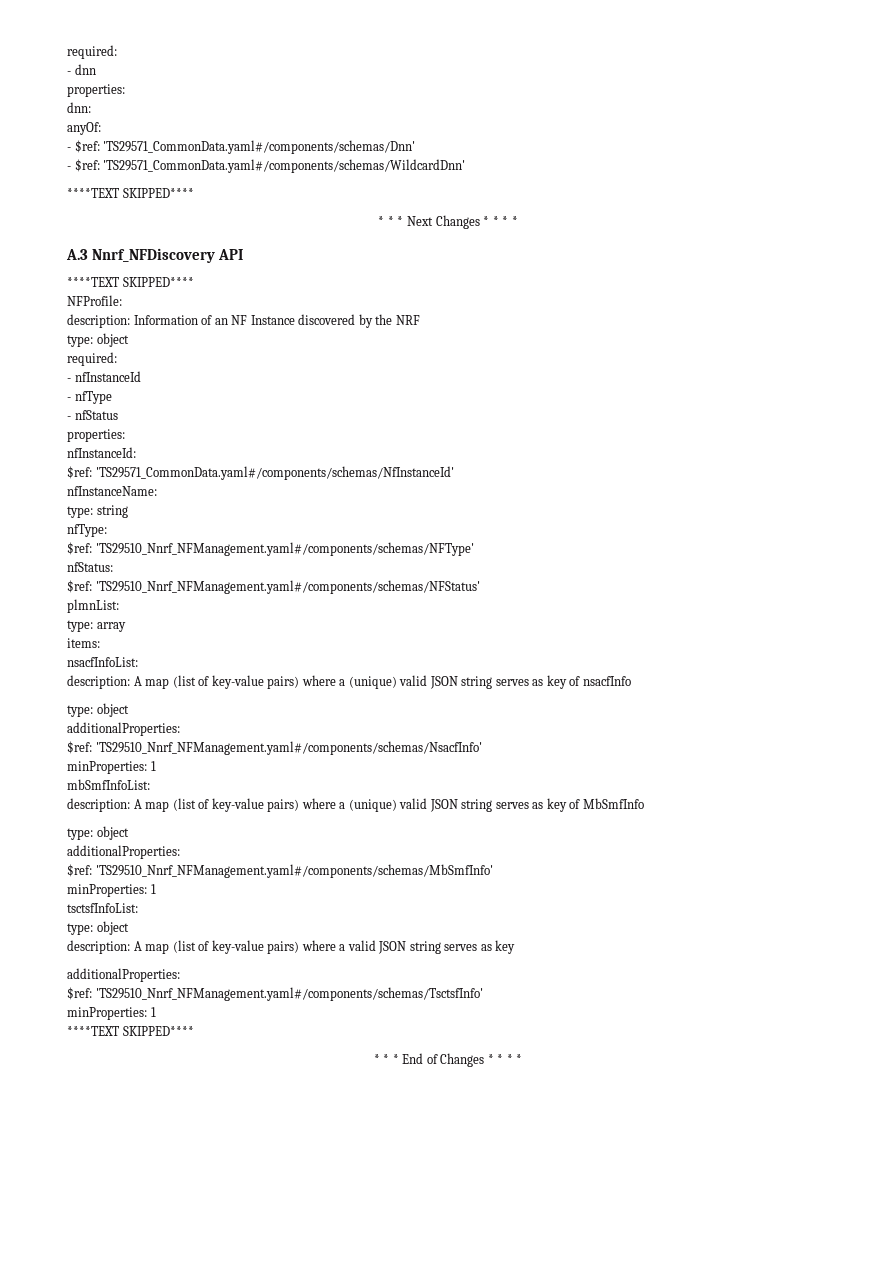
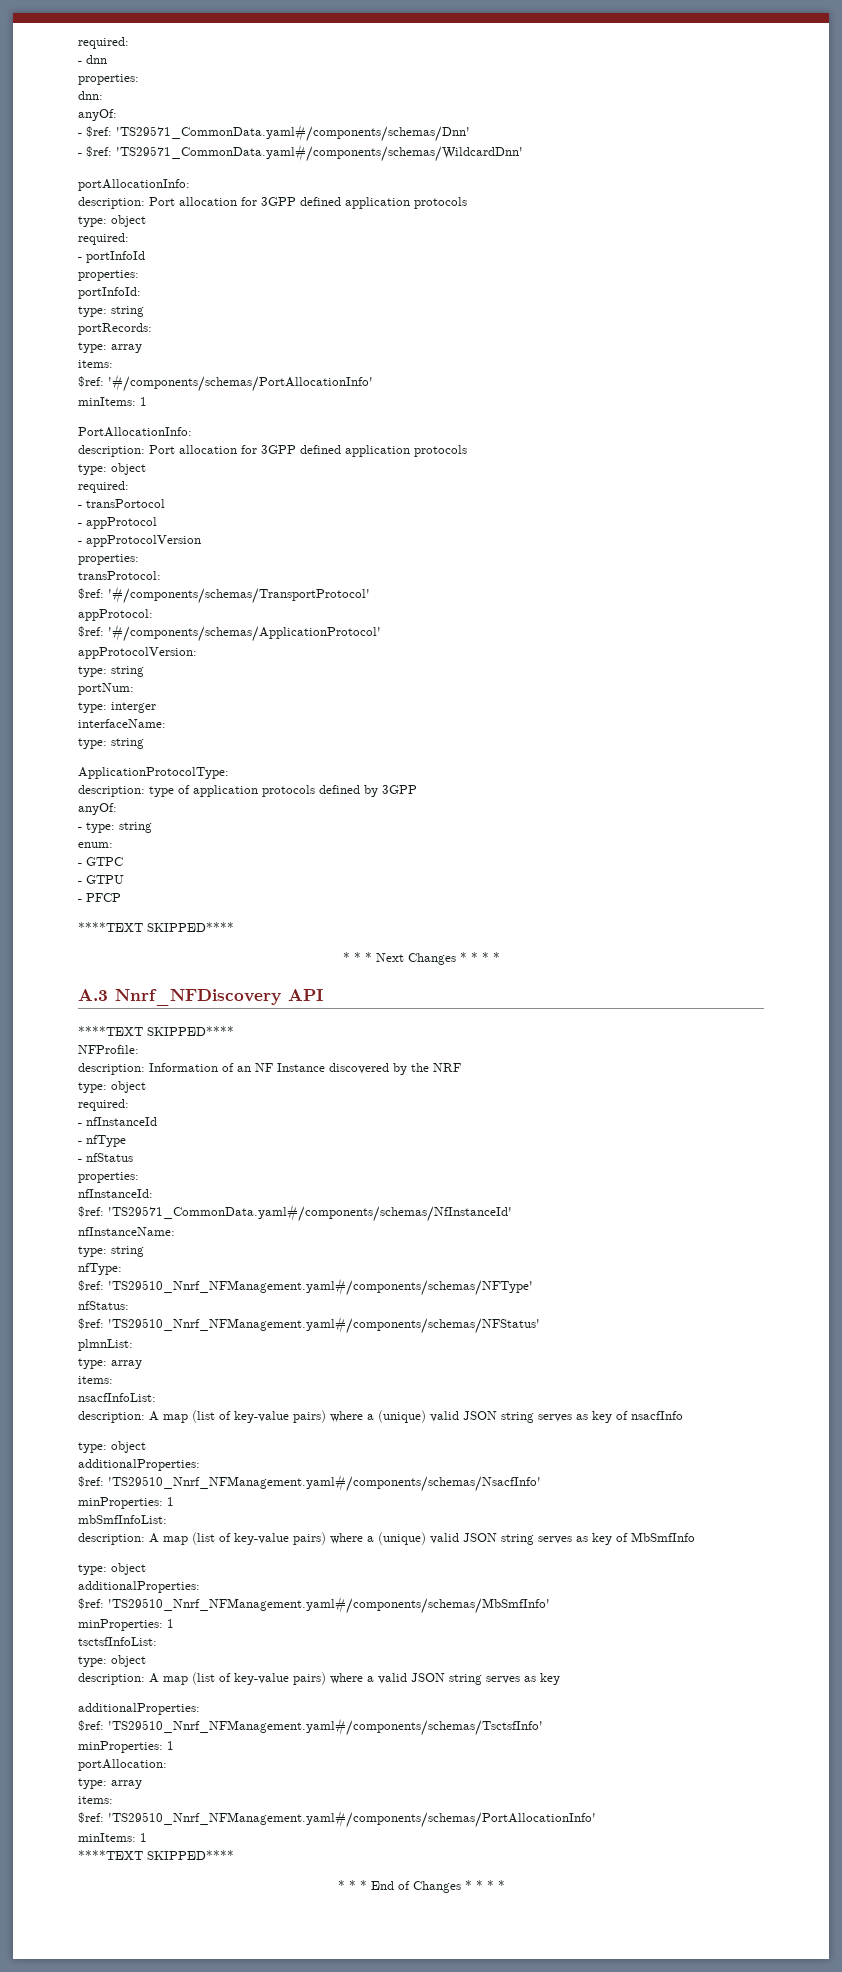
+ portAllocationInfo:
+ description: Port allocation for 3GPP defined application protocols
+ type: object
+ required:
+ - portInfoId
+ properties:
+ portInfoId:
+ type: string
+ portRecords:
+ type: array
+ items:
+ $ref: '#/components/schemas/PortAllocationInfo'
+ minItems: 1
+ PortAllocationInfo:
+ description: Port allocation for 3GPP defined application protocols
+ type: object
+ required:
+ - transPortocol
+ - appProtocol
+ - appProtocolVersion
+ properties:
+ transProtocol:
+ $ref: '#/components/schemas/TransportProtocol'
+ appProtocol:
+ $ref: '#/components/schemas/ApplicationProtocol'
+ appProtocolVersion:
+ type: string
+ portNum:
+ type: interger
+ interfaceName:
+ type: string
+ ApplicationProtocolType:
+ description: type of application protocols defined by 3GPP
+ anyOf:
+ - type: string
+ enum:
+ - GTPC
+ - GTPU
+ - PFCP
+ portAllocation:
+ type: array
+ items:
+ $ref: 'TS29510_Nnrf_NFManagement.yaml#/components/schemas/PortAllocationInfo'
+ minItems: 1

